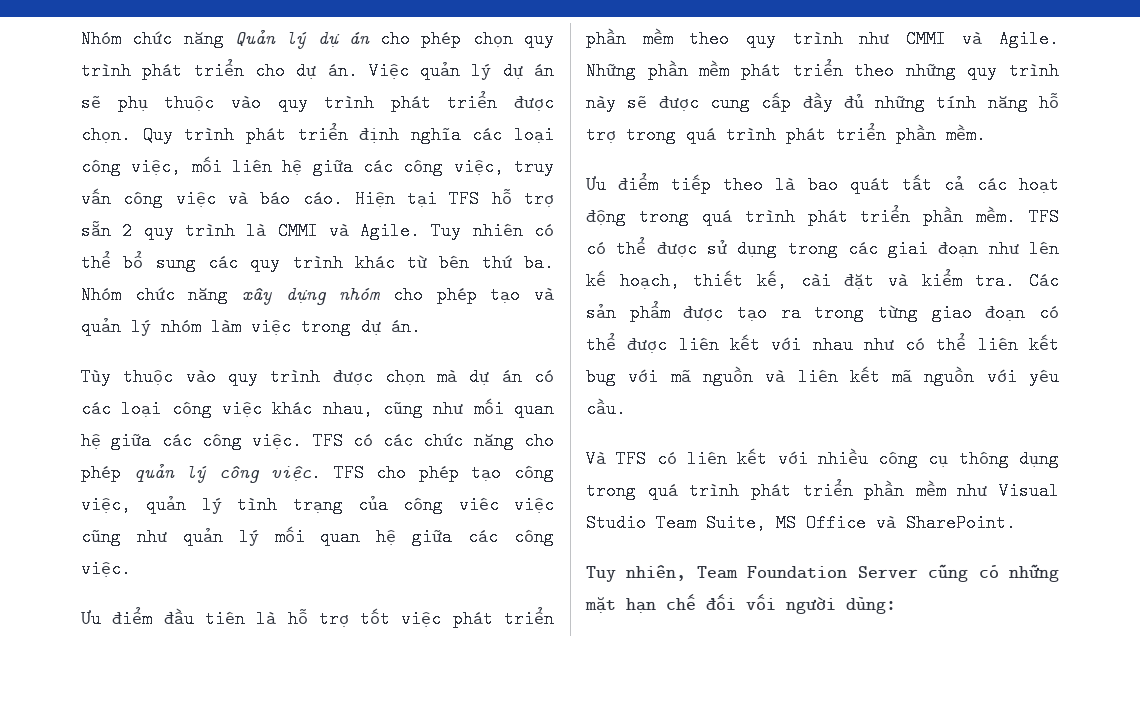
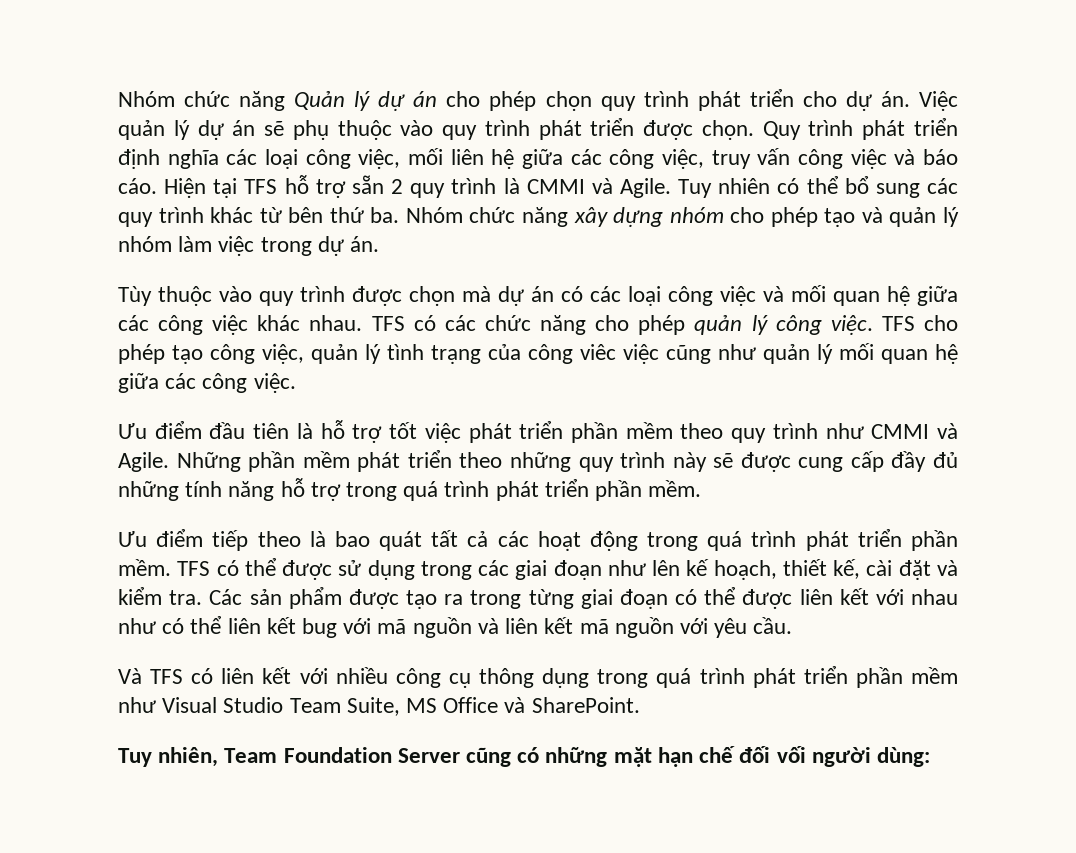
- Tùy thuộc vào quy trình được chọn mà dự án có các loại công việc khác nhau, cũng như mối quan hệ giữa các công việc.
+ Tùy thuộc vào quy trình được chọn mà dự án có các loại công việc và mối quan hệ giữa các công việc khác nhau.
- Các sản phẩm được tạo ra trong từng giao đoạn có thể được liên kết với nhau như có thể liên kết bug với mã nguồn và liên kết mã nguồn với yêu cầu.
+ Các sản phẩm được tạo ra trong từng giai đoạn có thể được liên kết với nhau như có thể liên kết bug với mã nguồn và liên kết mã nguồn với yêu cầu.

